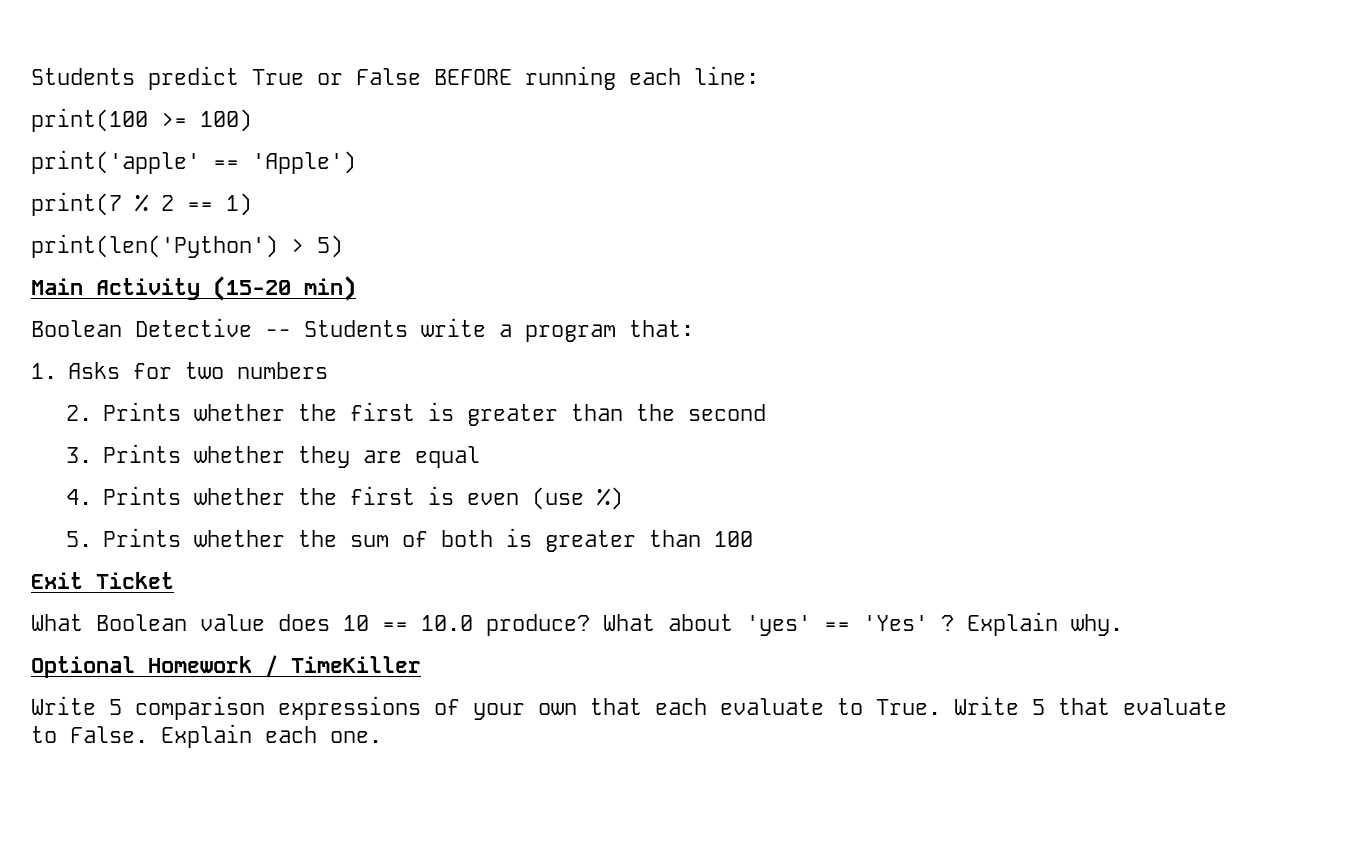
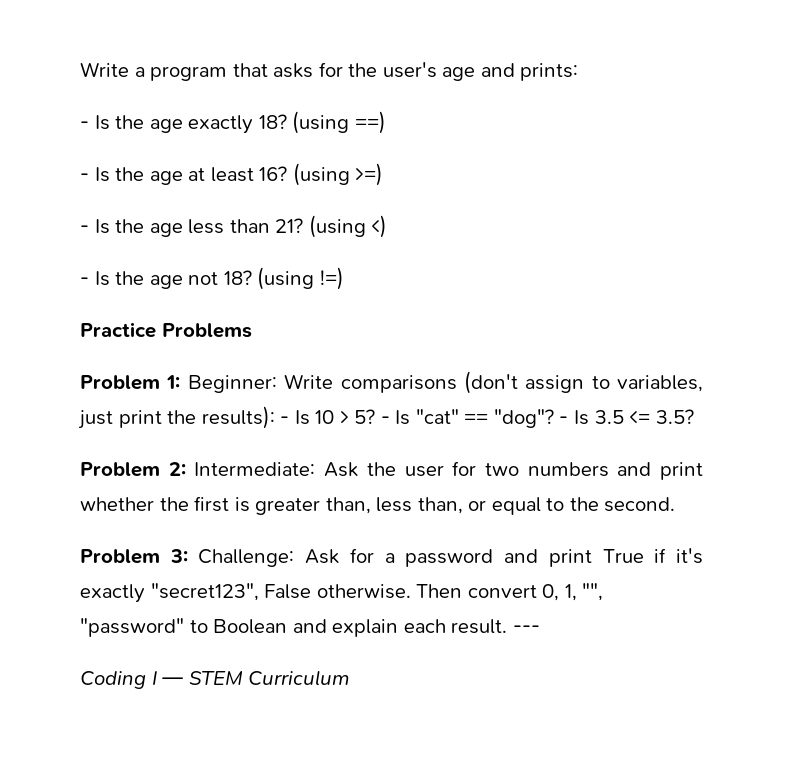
- Students predict True or False BEFORE running each line:
- print(100 >= 100)
- print('apple' == 'Apple')
- print(7 % 2 == 1)
- print(len('Python') > 5)
- Main Activity (15-20 min)
- Boolean Detective -- Students write a program that:
- 1. Asks for two numbers
- 2. Prints whether the first is greater than the second
- 3. Prints whether they are equal
- 4. Prints whether the first is even (use %)
- 5. Prints whether the sum of both is greater than 100
- Exit Ticket
- What Boolean value does 10 == 10.0 produce? What about 'yes' == 'Yes' ? Explain why.
- Optional Homework / TimeKiller
- Write 5 comparison expressions of your own that each evaluate to True. Write 5 that evaluate to False. Explain each one.
+ Write a program that asks for the user's age and prints:
+ - Is the age exactly 18? (using ==)
+ - Is the age at least 16? (using >=)
+ - Is the age less than 21? (using <)
+ - Is the age not 18? (using !=)
+ Practice Problems
+ Problem 1: Beginner: Write comparisons (don't assign to variables, just print the results): - Is 10 > 5? - Is "cat" == "dog"? - Is 3.5 <= 3.5?
+ Problem 2: Intermediate: Ask the user for two numbers and print whether the first is greater than, less than, or equal to the second.
+ Problem 3: Challenge: Ask for a password and print True if it's exactly "secret123", False otherwise. Then convert 0, 1, "", "password" to Boolean and explain each result. ---
+ Coding I — STEM Curriculum

